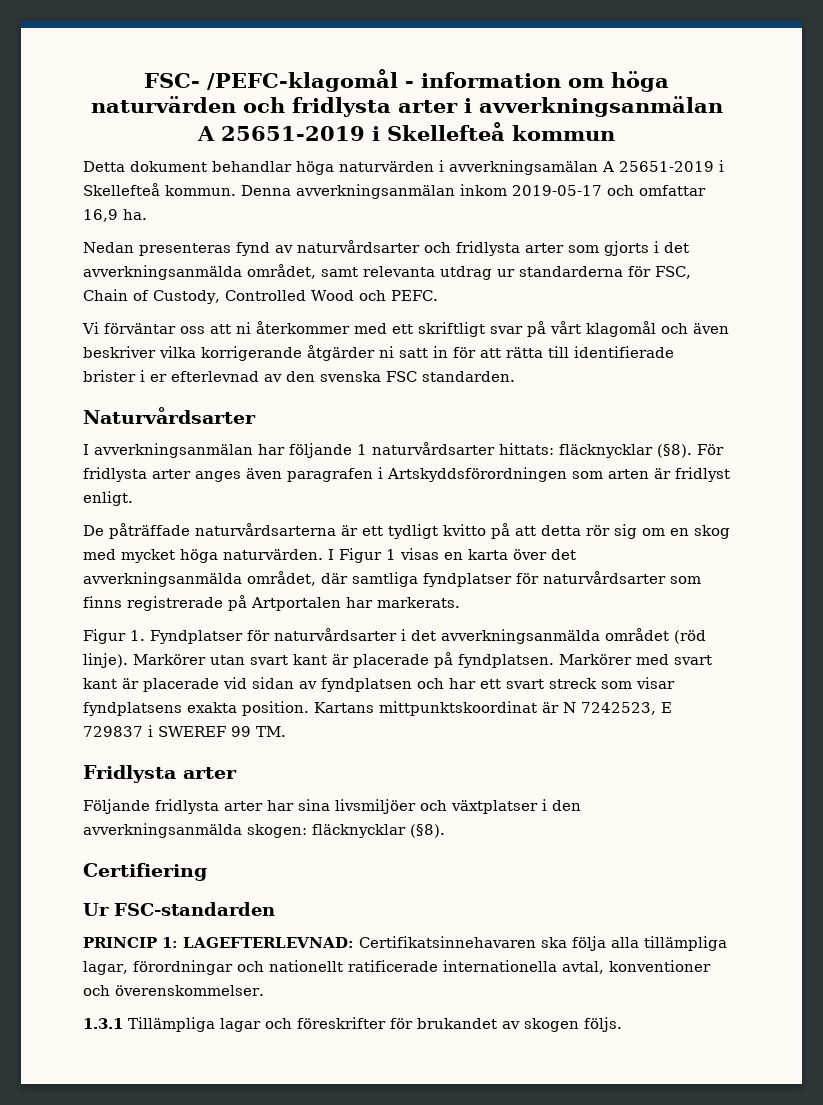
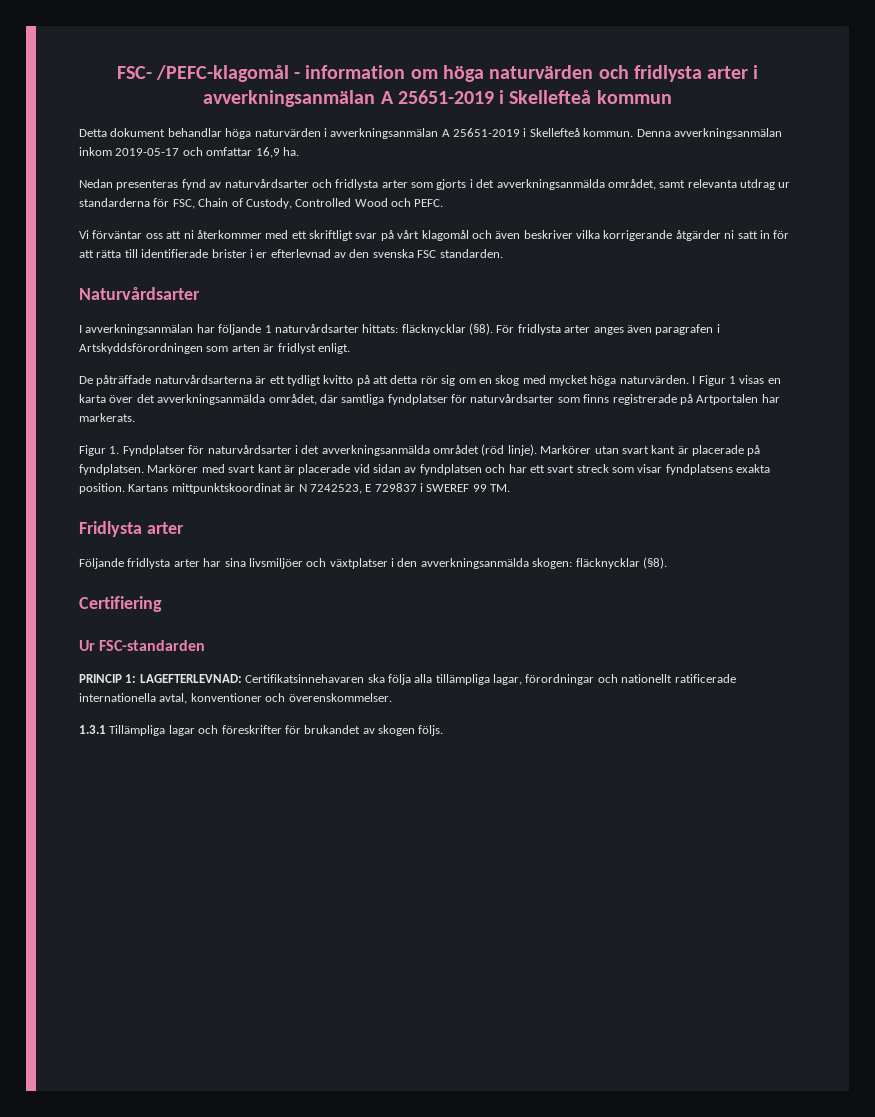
- Detta dokument behandlar höga naturvärden i avverkningsamälan A 25651-2019 i Skellefteå kommun.
+ Detta dokument behandlar höga naturvärden i avverkningsanmälan A 25651-2019 i Skellefteå kommun.

